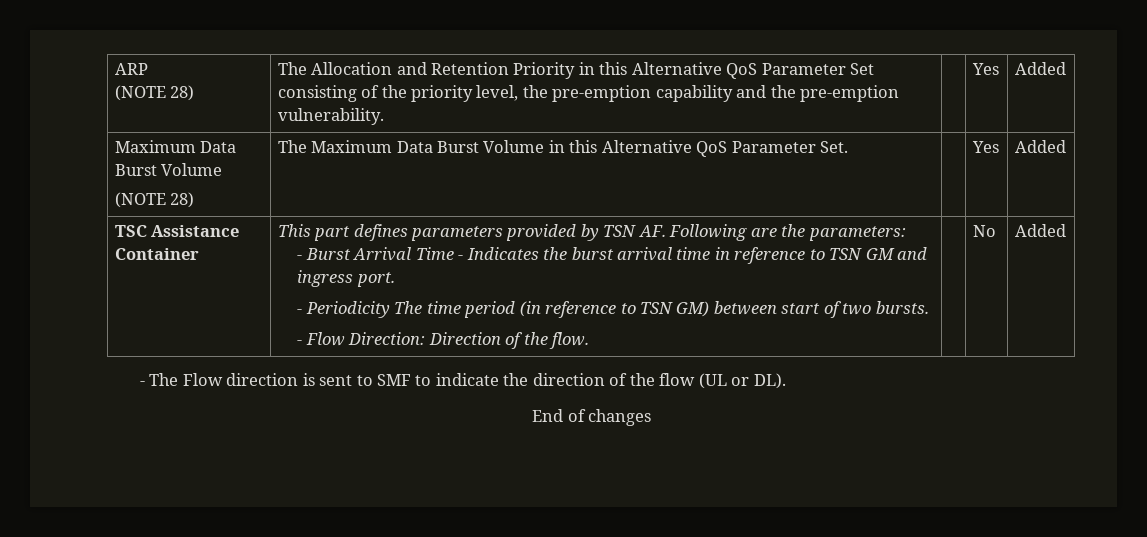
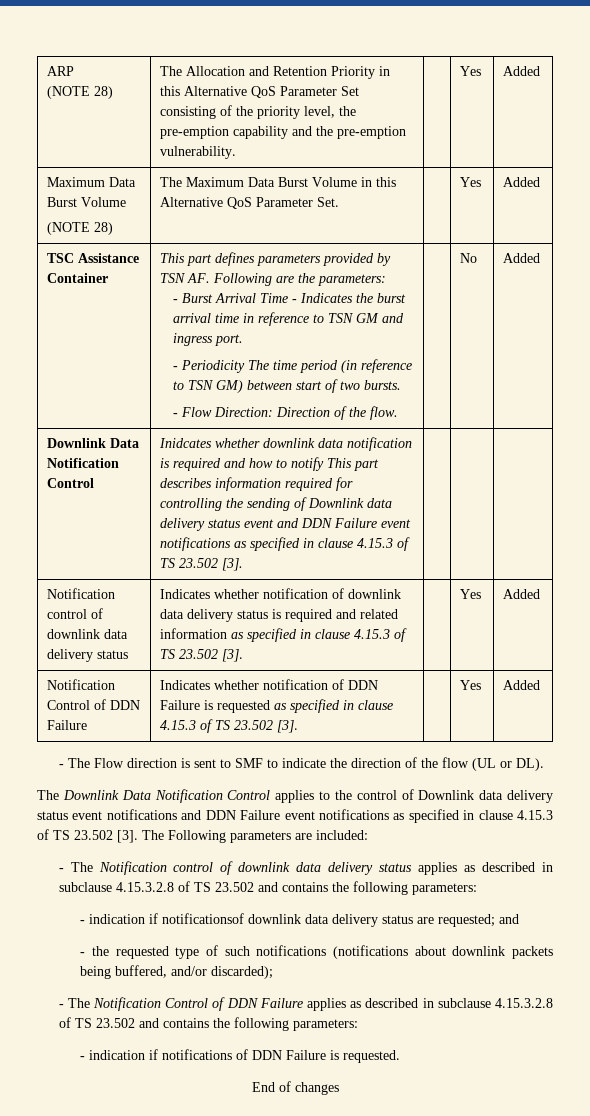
+ Downlink Data Notification Control | Inidcates whether downlink data notification is required and how to notify This part describes information required for controlling the sending of Downlink data delivery status event and DDN Failure event notifications as specified in clause 4.15.3 of TS 23.502 [3]. | | |
+ Notification control of downlink data delivery status | Indicates whether notification of downlink data delivery status is required and related information as specified in clause 4.15.3 of TS 23.502 [3]. | | Yes | Added
+ Notification Control of DDN Failure | Indicates whether notification of DDN Failure is requested as specified in clause 4.15.3 of TS 23.502 [3]. | | Yes | Added
+ The Downlink Data Notification Control applies to the control of Downlink data delivery status event notifications and DDN Failure event notifications as specified in clause 4.15.3 of TS 23.502 [3]. The Following parameters are included:
+ - The Notification control of downlink data delivery status applies as described in subclause 4.15.3.2.8 of TS 23.502 and contains the following parameters:
+ - indication if notificationsof downlink data delivery status are requested; and
+ - the requested type of such notifications (notifications about downlink packets being buffered, and/or discarded);
+ - The Notification Control of DDN Failure applies as described in subclause 4.15.3.2.8 of TS 23.502 and contains the following parameters:
+ - indication if notifications of DDN Failure is requested.

